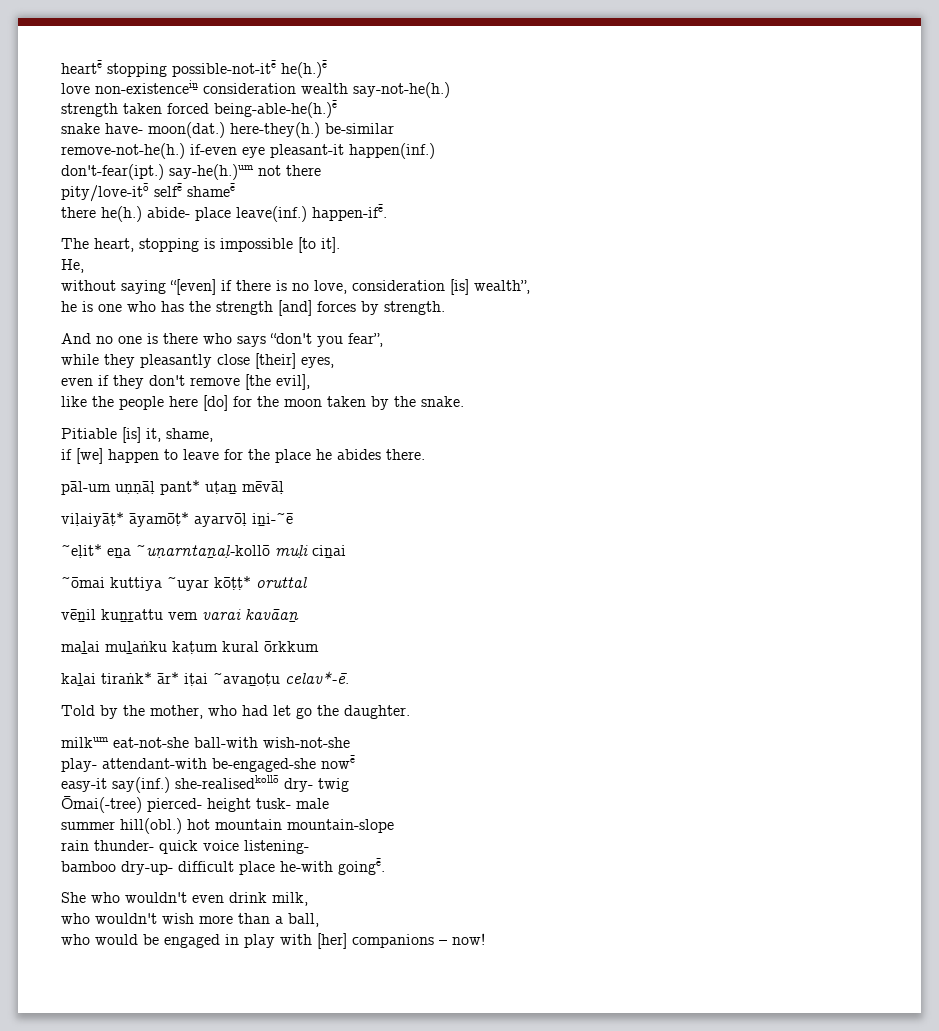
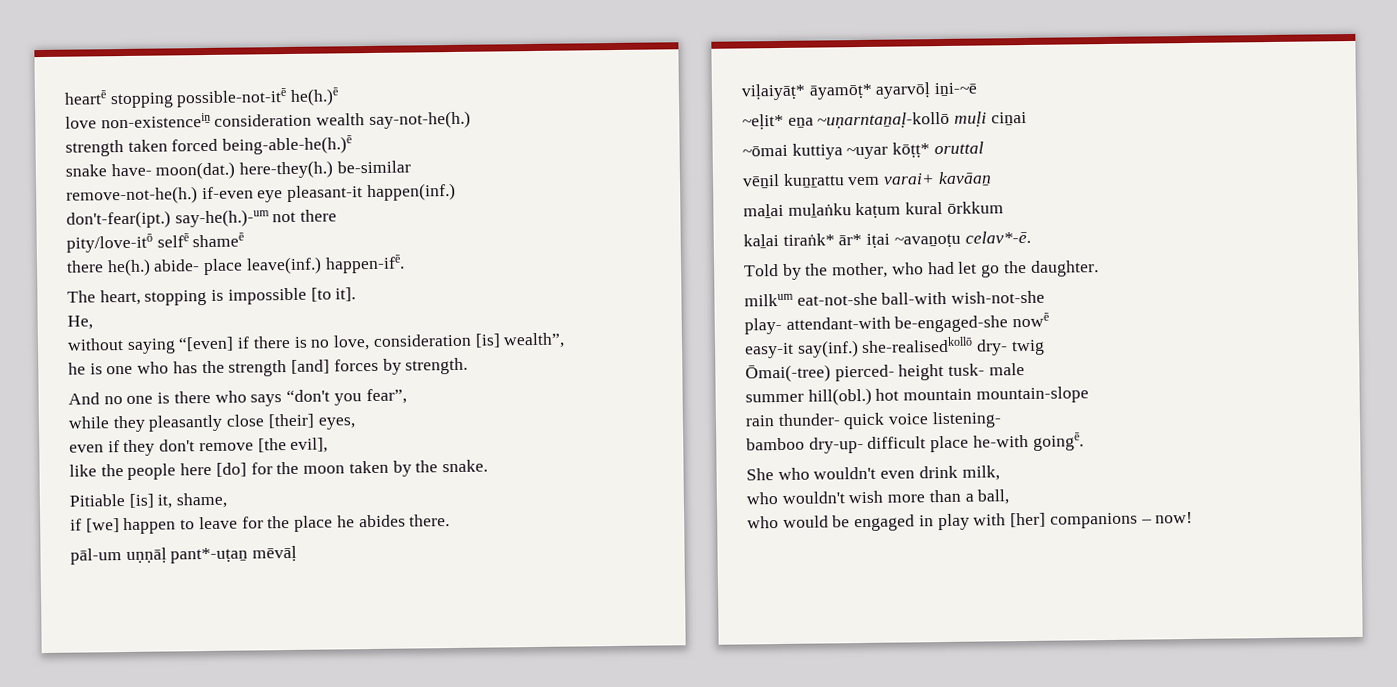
- don't-fear(ipt.) say-he(h.)um not there
+ don't-fear(ipt.) say-he(h.)-um not there
- pāl-um uṇṇāḷ pant* uṭaṉ mēvāḷ
+ pāl-um uṇṇāḷ pant*-uṭaṉ mēvāḷ
- vēṉil kuṉṟattu vem varai kavāaṉ
+ vēṉil kuṉṟattu vem varai+ kavāaṉ

